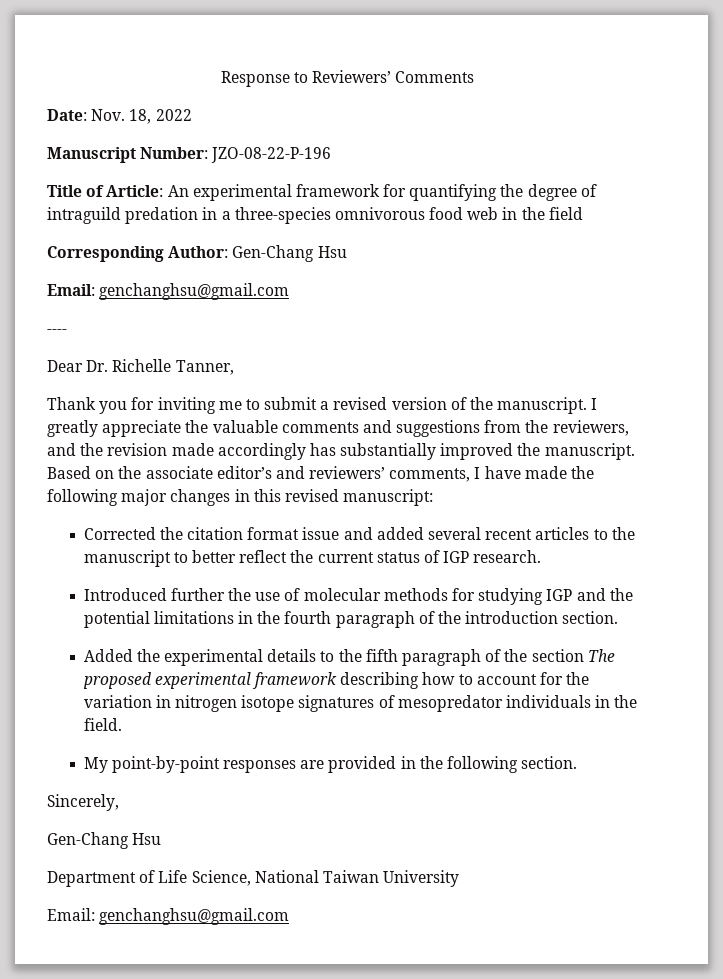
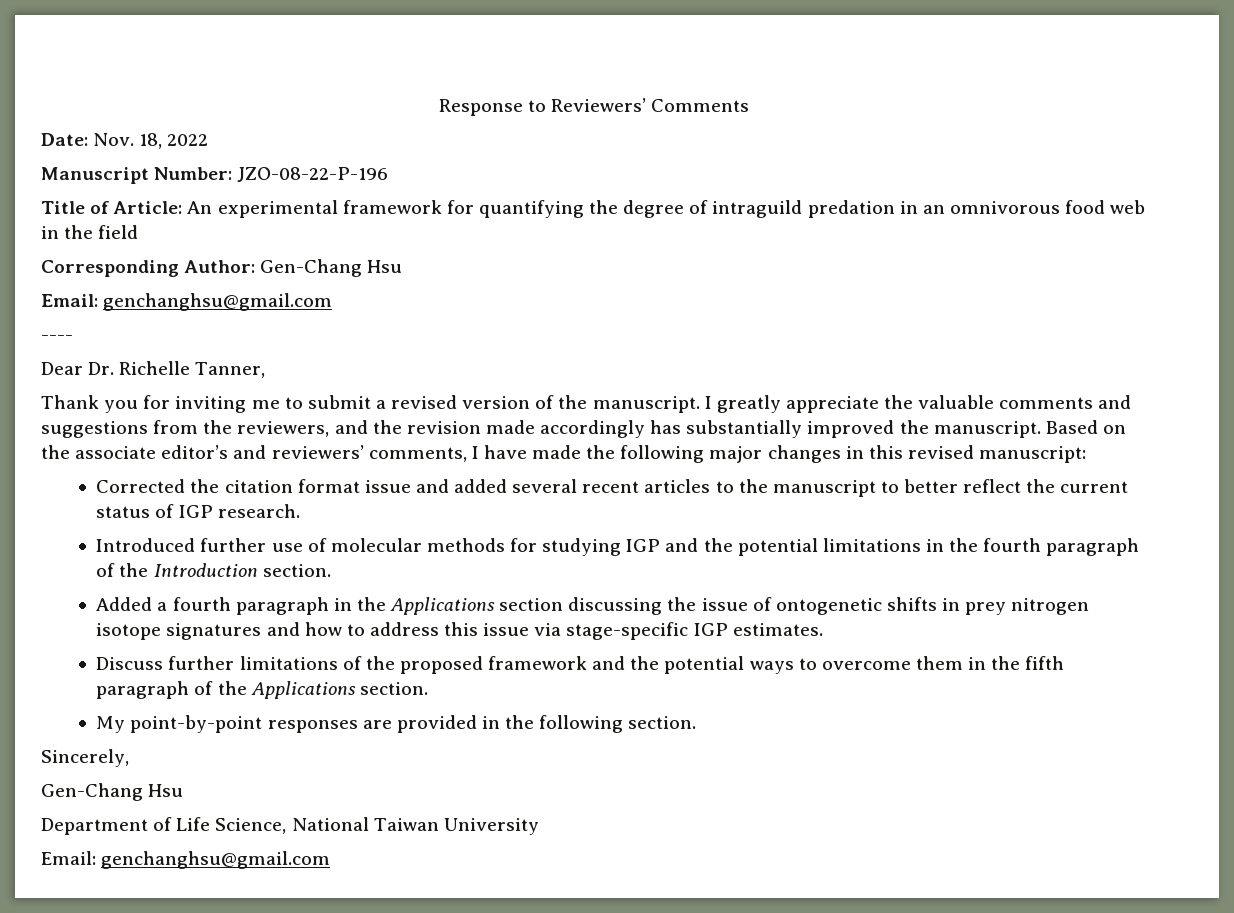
- Title of Article: An experimental framework for quantifying the degree of intraguild predation in a three-species omnivorous food web in the field
+ Title of Article: An experimental framework for quantifying the degree of intraguild predation in an omnivorous food web in the field
- Introduced further the use of molecular methods for studying IGP and the potential limitations in the fourth paragraph of the introduction section.
+ Introduced further use of molecular methods for studying IGP and the potential limitations in the fourth paragraph of the Introduction section.
- Added the experimental details to the fifth paragraph of the section The proposed experimental framework describing how to account for the variation in nitrogen isotope signatures of mesopredator individuals in the field.
+ Added a fourth paragraph in the Applications section discussing the issue of ontogenetic shifts in prey nitrogen isotope signatures and how to address this issue via stage-specific IGP estimates.
+ Discuss further limitations of the proposed framework and the potential ways to overcome them in the fifth paragraph of the Applications section.

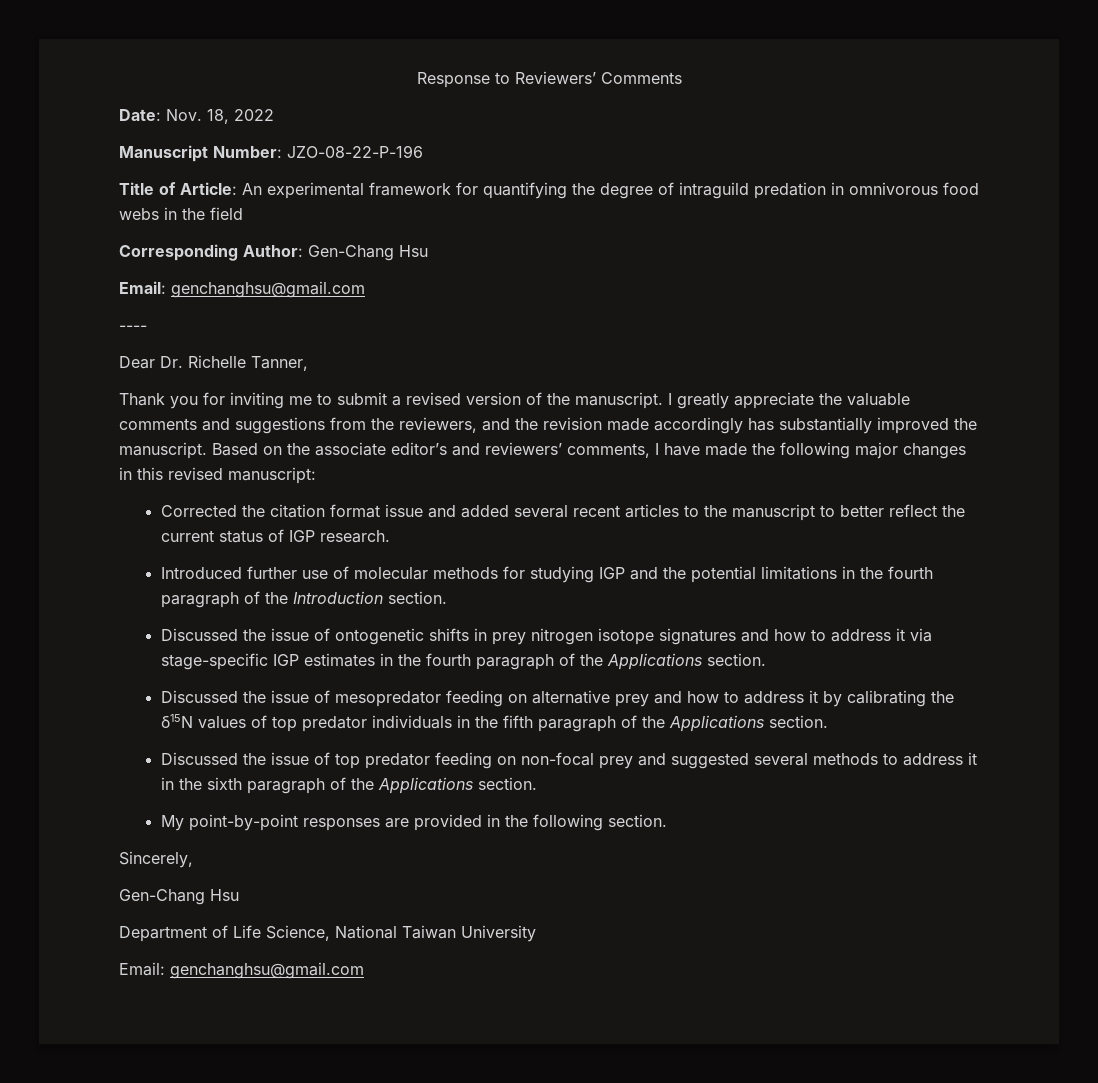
- Title of Article: An experimental framework for quantifying the degree of intraguild predation in an omnivorous food web in the field
+ Title of Article: An experimental framework for quantifying the degree of intraguild predation in omnivorous food webs in the field
- Added a fourth paragraph in the Applications section discussing the issue of ontogenetic shifts in prey nitrogen isotope signatures and how to address this issue via stage-specific IGP estimates.
- Discuss further limitations of the proposed framework and the potential ways to overcome them in the fifth paragraph of the Applications section.
+ Discussed the issue of ontogenetic shifts in prey nitrogen isotope signatures and how to address it via stage-specific IGP estimates in the fourth paragraph of the Applications section.
+ Discussed the issue of mesopredator feeding on alternative prey and how to address it by calibrating the δ15N values of top predator individuals in the fifth paragraph of the Applications section.
+ Discussed the issue of top predator feeding on non-focal prey and suggested several methods to address it in the sixth paragraph of the Applications section.

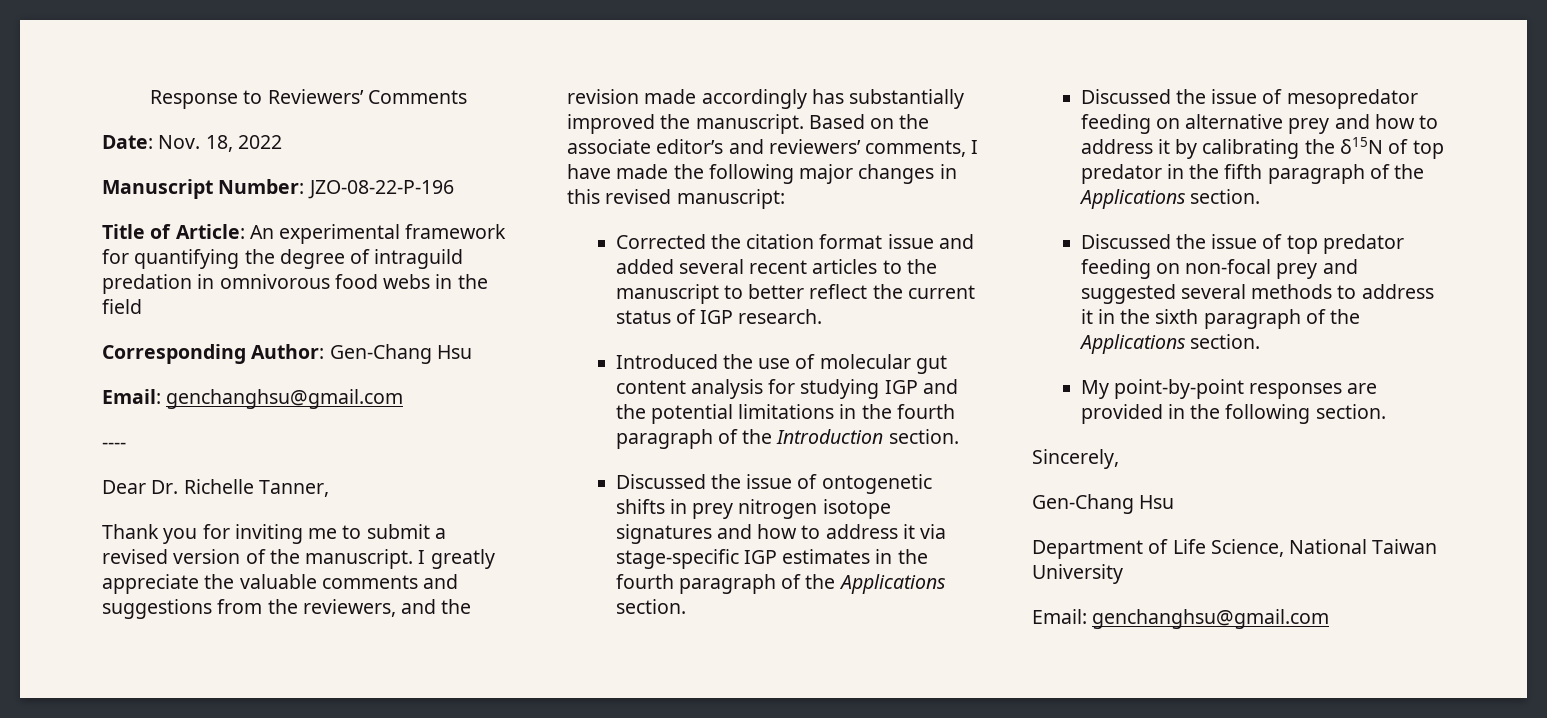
- Introduced further use of molecular methods for studying IGP and the potential limitations in the fourth paragraph of the Introduction section.
+ Introduced the use of molecular gut content analysis for studying IGP and the potential limitations in the fourth paragraph of the Introduction section.
- Discussed the issue of mesopredator feeding on alternative prey and how to address it by calibrating the δ15N values of top predator individuals in the fifth paragraph of the Applications section.
+ Discussed the issue of mesopredator feeding on alternative prey and how to address it by calibrating the δ15N of top predator in the fifth paragraph of the Applications section.

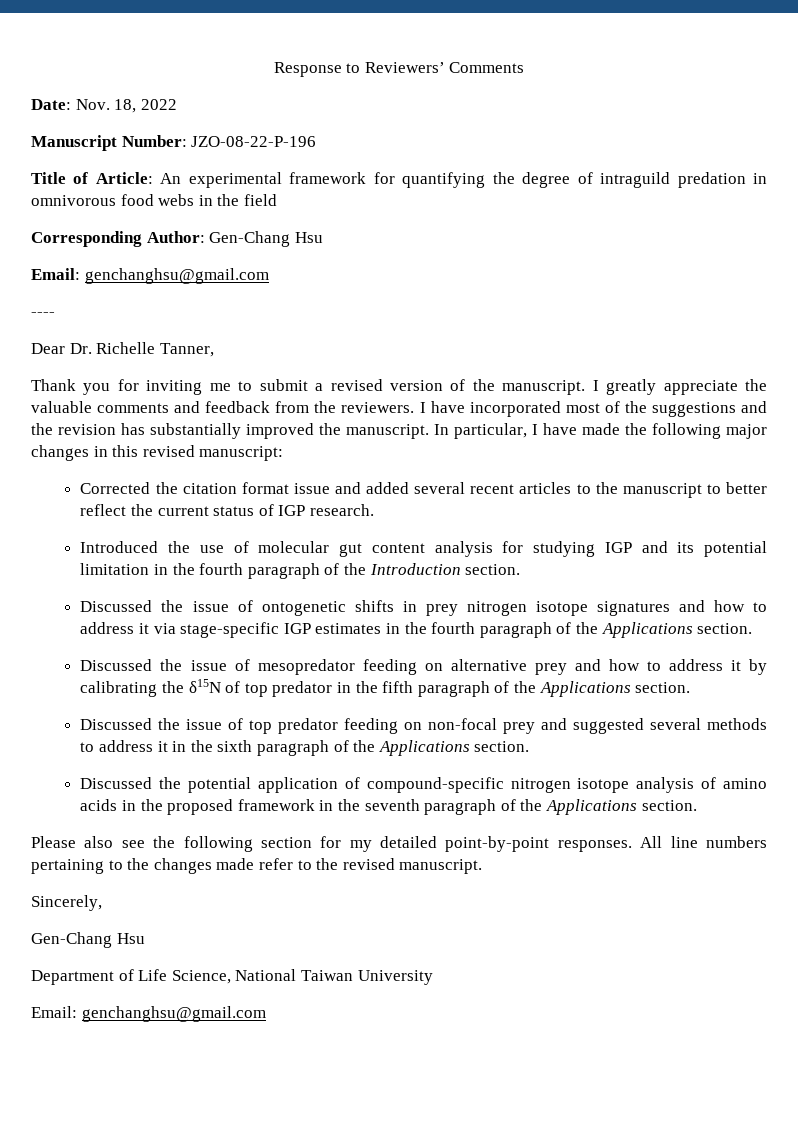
- I greatly appreciate the valuable comments and suggestions from the reviewers, and the revision made accordingly has substantially improved the manuscript.
+ I greatly appreciate the valuable comments and feedback from the reviewers. I have incorporated most of the suggestions and the revision has substantially improved the manuscript.
- Based on the associate editor’s and reviewers’ comments, I have made the following major changes in this revised manuscript:
+ In particular, I have made the following major changes in this revised manuscript:
- Introduced the use of molecular gut content analysis for studying IGP and the potential limitations in the fourth paragraph of the Introduction section.
+ Introduced the use of molecular gut content analysis for studying IGP and its potential limitation in the fourth paragraph of the Introduction section.
- My point-by-point responses are provided in the following section.
+ Discussed the potential application of compound-specific nitrogen isotope analysis of amino acids in the proposed framework in the seventh paragraph of the Applications section.
+ Please also see the following section for my detailed point-by-point responses. All line numbers pertaining to the changes made refer to the revised manuscript.

